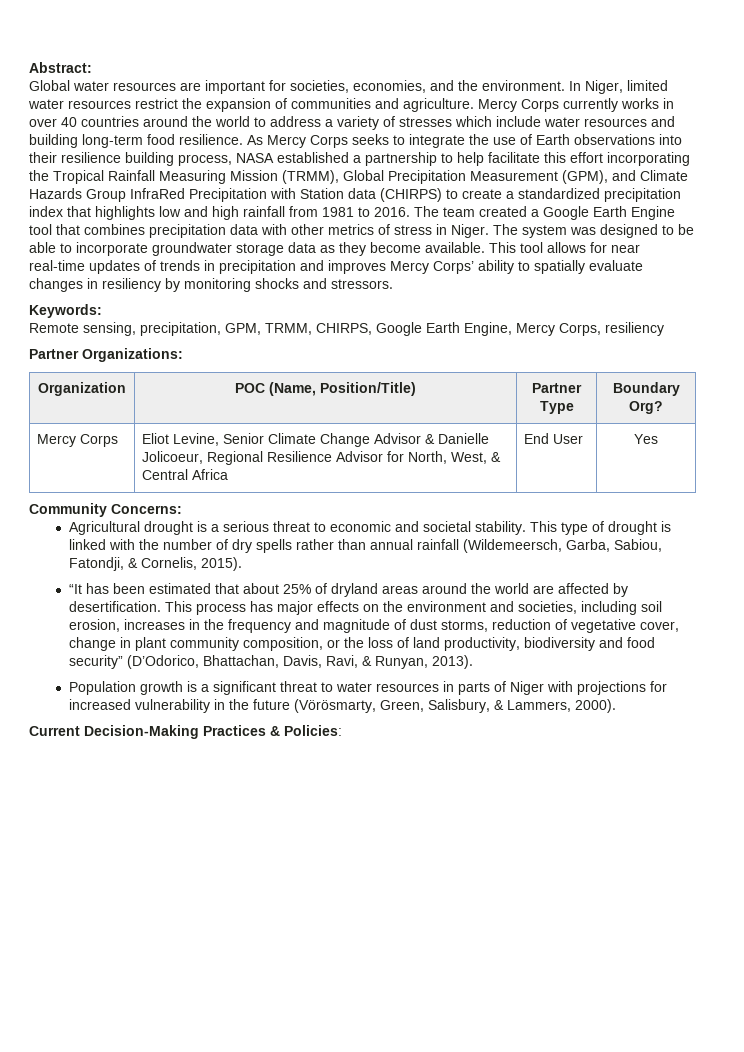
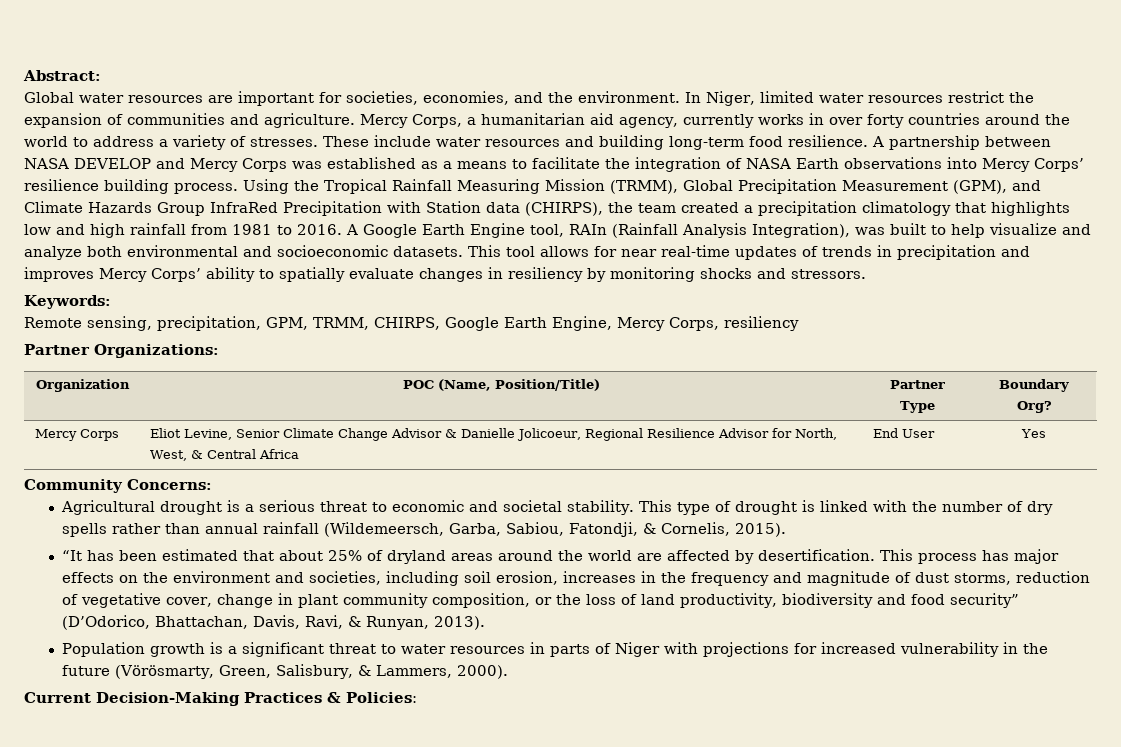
- Mercy Corps currently works in over 40 countries around the world to address a variety of stresses which include water resources and building long-term food resilience.
+ Mercy Corps, a humanitarian aid agency, currently works in over forty countries around the world to address a variety of stresses. These include water resources and building long-term food resilience.
- As Mercy Corps seeks to integrate the use of Earth observations into their resilience building process, NASA established a partnership to help facilitate this effort incorporating the Tropical Rainfall Measuring Mission (TRMM), Global Precipitation Measurement (GPM), and Climate Hazards Group InfraRed Precipitation with Station data (CHIRPS) to create a standardized precipitation index that highlights low and high rainfall from 1981 to 2016.
+ A partnership between NASA DEVELOP and Mercy Corps was established as a means to facilitate the integration of NASA Earth observations into Mercy Corps’ resilience building process. Using the Tropical Rainfall Measuring Mission (TRMM), Global Precipitation Measurement (GPM), and Climate Hazards Group InfraRed Precipitation with Station data (CHIRPS), the team created a precipitation climatology that highlights low and high rainfall from 1981 to 2016.
- The team created a Google Earth Engine tool that combines precipitation data with other metrics of stress in Niger. The system was designed to be able to incorporate groundwater storage data as they become available.
+ A Google Earth Engine tool, RAIn (Rainfall Analysis Integration), was built to help visualize and analyze both environmental and socioeconomic datasets.

